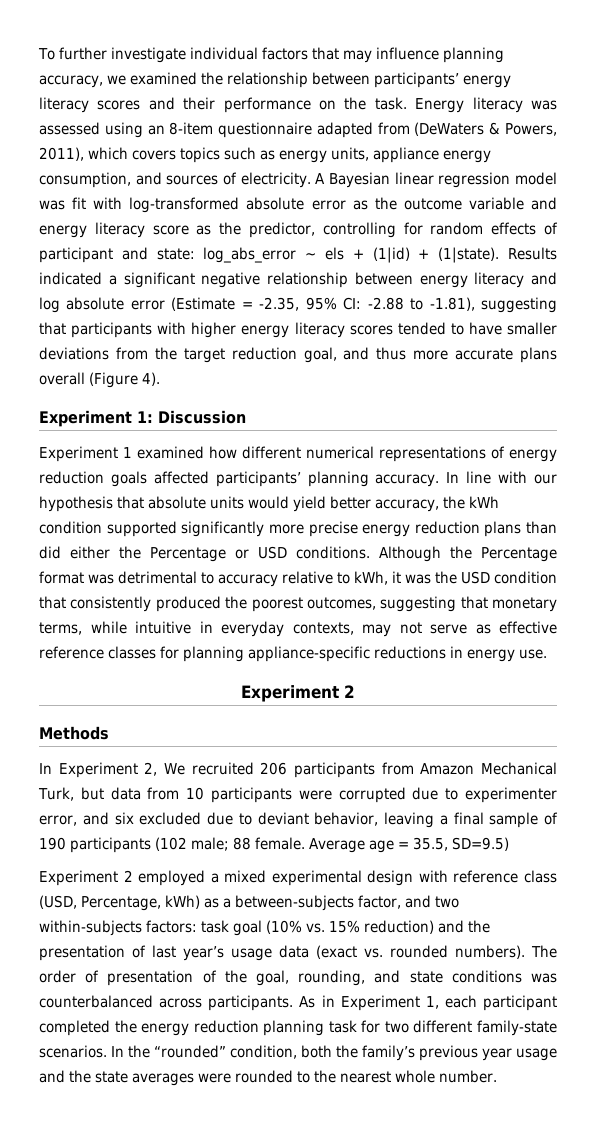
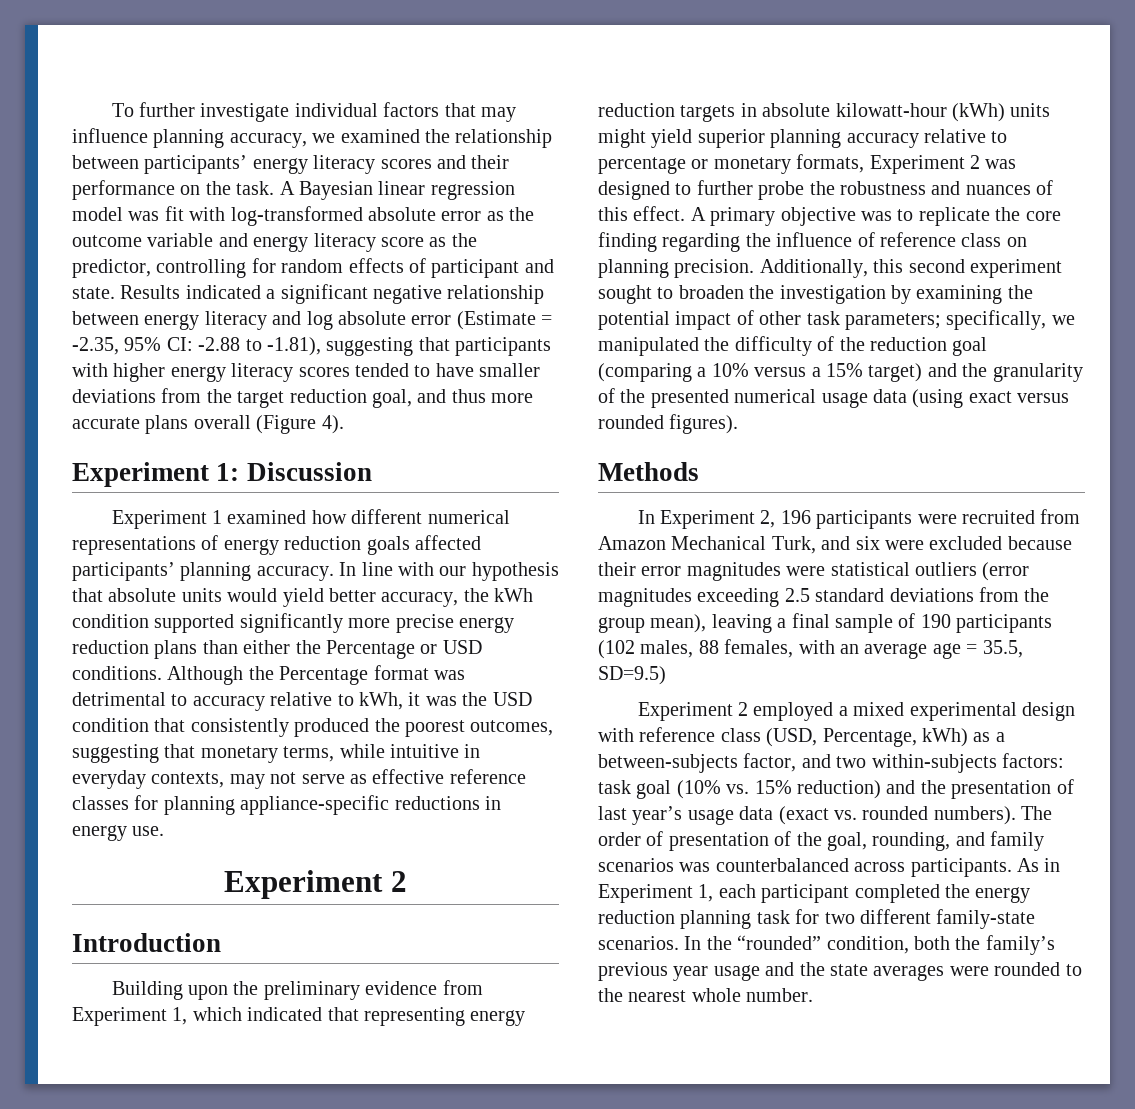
- Energy literacy was assessed using an 8-item questionnaire adapted from (DeWaters & Powers, 2011), which covers topics such as energy units, appliance energy consumption, and sources of electricity.
- A Bayesian linear regression model was fit with log-transformed absolute error as the outcome variable and energy literacy score as the predictor, controlling for random effects of participant and state: log_abs_error ~ els + (1|id) + (1|state).
+ A Bayesian linear regression model was fit with log-transformed absolute error as the outcome variable and energy literacy score as the predictor, controlling for random effects of participant and state.
- In line with our hypothesis that absolute units would yield better accuracy, the kWh condition supported significantly more precise energy reduction plans than did either the Percentage or USD conditions.
+ In line with our hypothesis that absolute units would yield better accuracy, the kWh condition supported significantly more precise energy reduction plans than either the Percentage or USD conditions.
+ Introduction
+ Building upon the preliminary evidence from Experiment 1, which indicated that representing energy reduction targets in absolute kilowatt-hour (kWh) units might yield superior planning accuracy relative to percentage or monetary formats, Experiment 2 was designed to further probe the robustness and nuances of this effect. A primary objective was to replicate the core finding regarding the influence of reference class on planning precision. Additionally, this second experiment sought to broaden the investigation by examining the potential impact of other task parameters; specifically, we manipulated the difficulty of the reduction goal (comparing a 10% versus a 15% target) and the granularity of the presented numerical usage data (using exact versus rounded figures).
  Methods
- In Experiment 2, We recruited 206 participants from Amazon Mechanical Turk, but data from 10 participants were corrupted due to experimenter error, and six excluded due to deviant behavior, leaving a final sample of 190 participants (102 male; 88 female. Average age = 35.5, SD=9.5)
+ In Experiment 2, 196 participants were recruited from Amazon Mechanical Turk, and six were excluded because their error magnitudes were statistical outliers (error magnitudes exceeding 2.5 standard deviations from the group mean), leaving a final sample of 190 participants (102 males, 88 females, with an average age = 35.5, SD=9.5)
- The order of presentation of the goal, rounding, and state conditions was counterbalanced across participants.
+ The order of presentation of the goal, rounding, and family scenarios was counterbalanced across participants.

